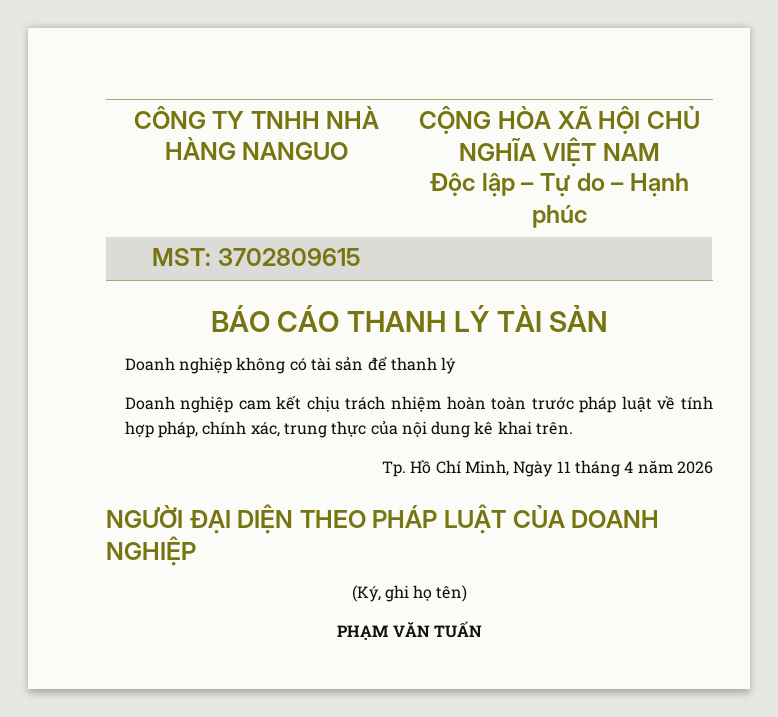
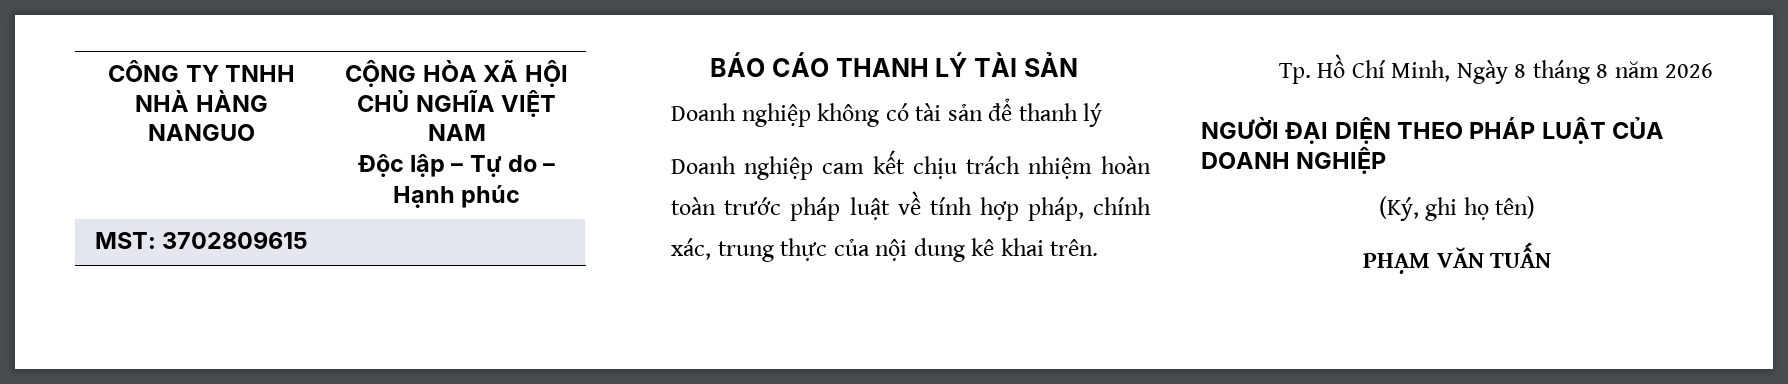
- Tp. Hồ Chí Minh, Ngày 11 tháng 4 năm 2026
+ Tp. Hồ Chí Minh, Ngày 8 tháng 8 năm 2026

